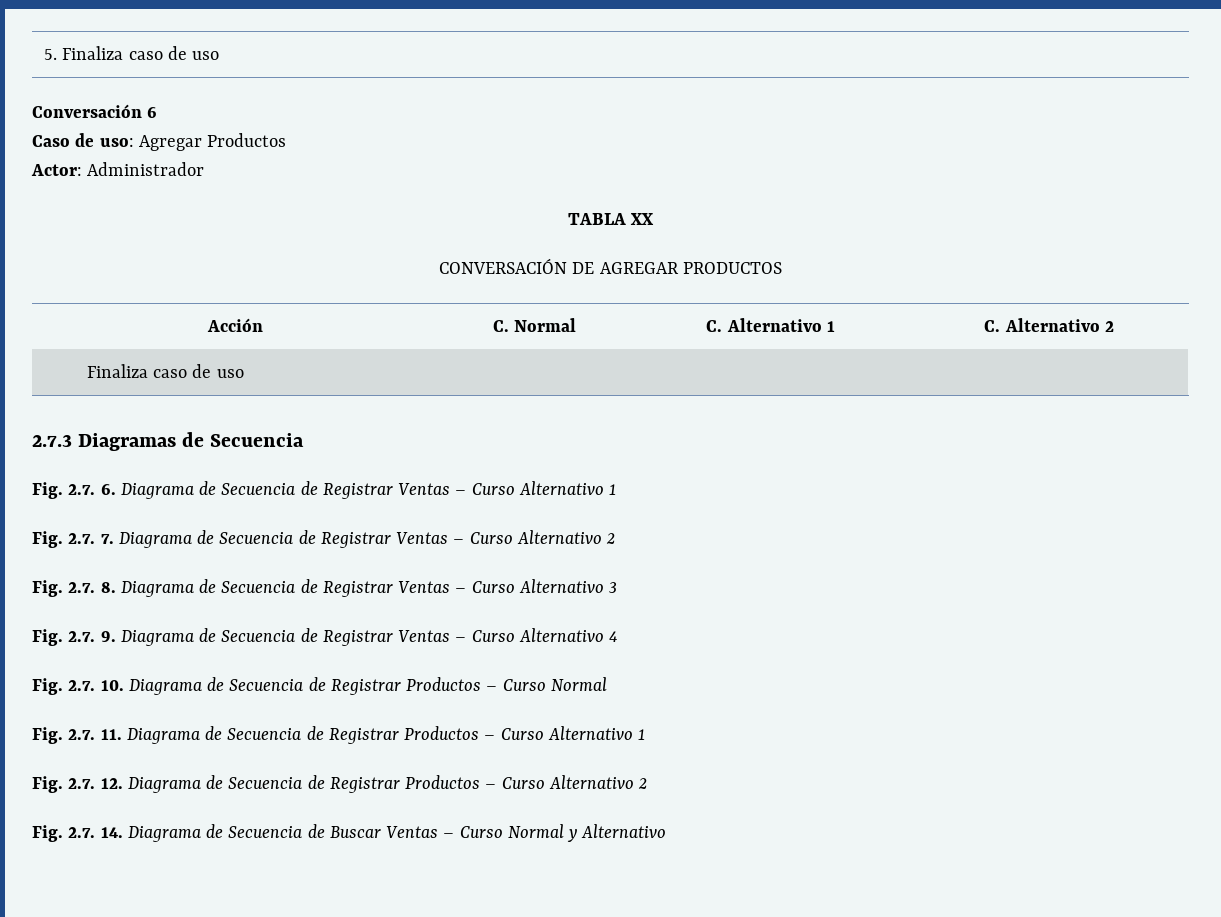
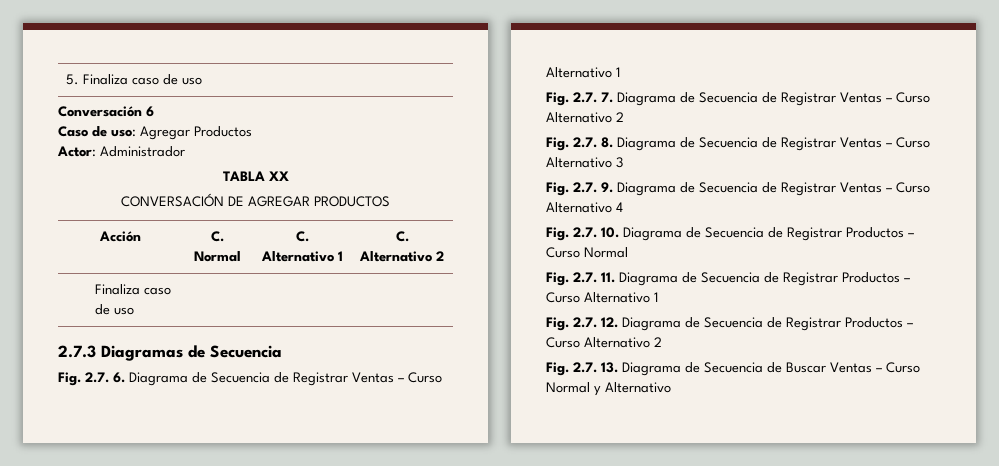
- Fig. 2.7. 14. Diagrama de Secuencia de Buscar Ventas – Curso Normal y Alternativo
+ Fig. 2.7. 13. Diagrama de Secuencia de Buscar Ventas – Curso Normal y Alternativo

